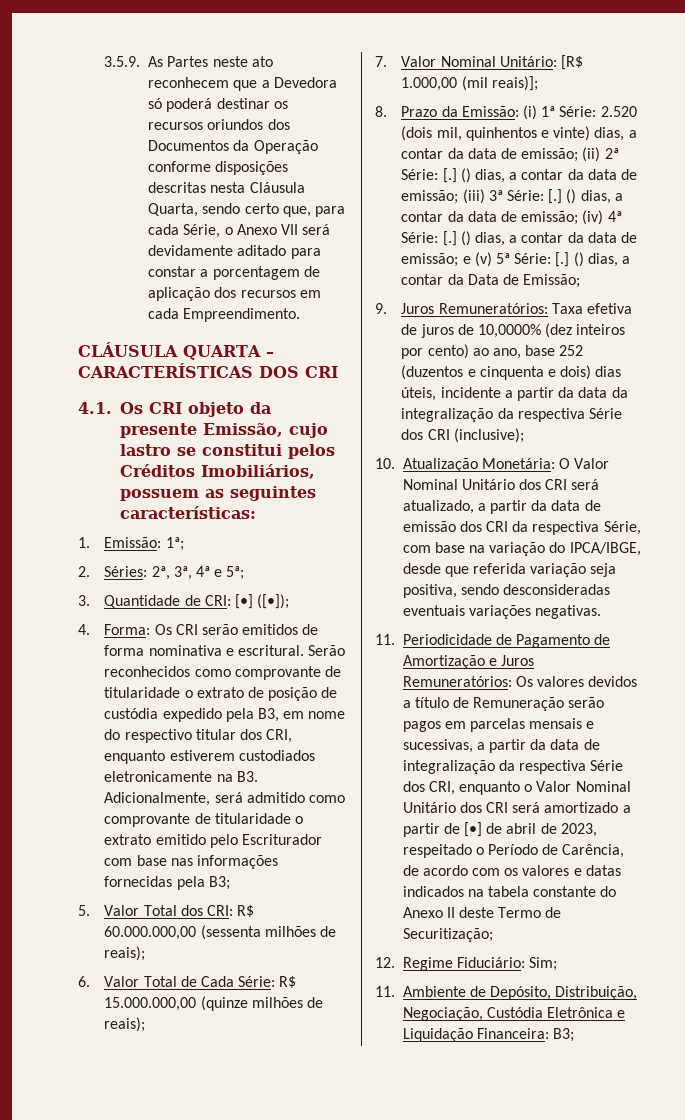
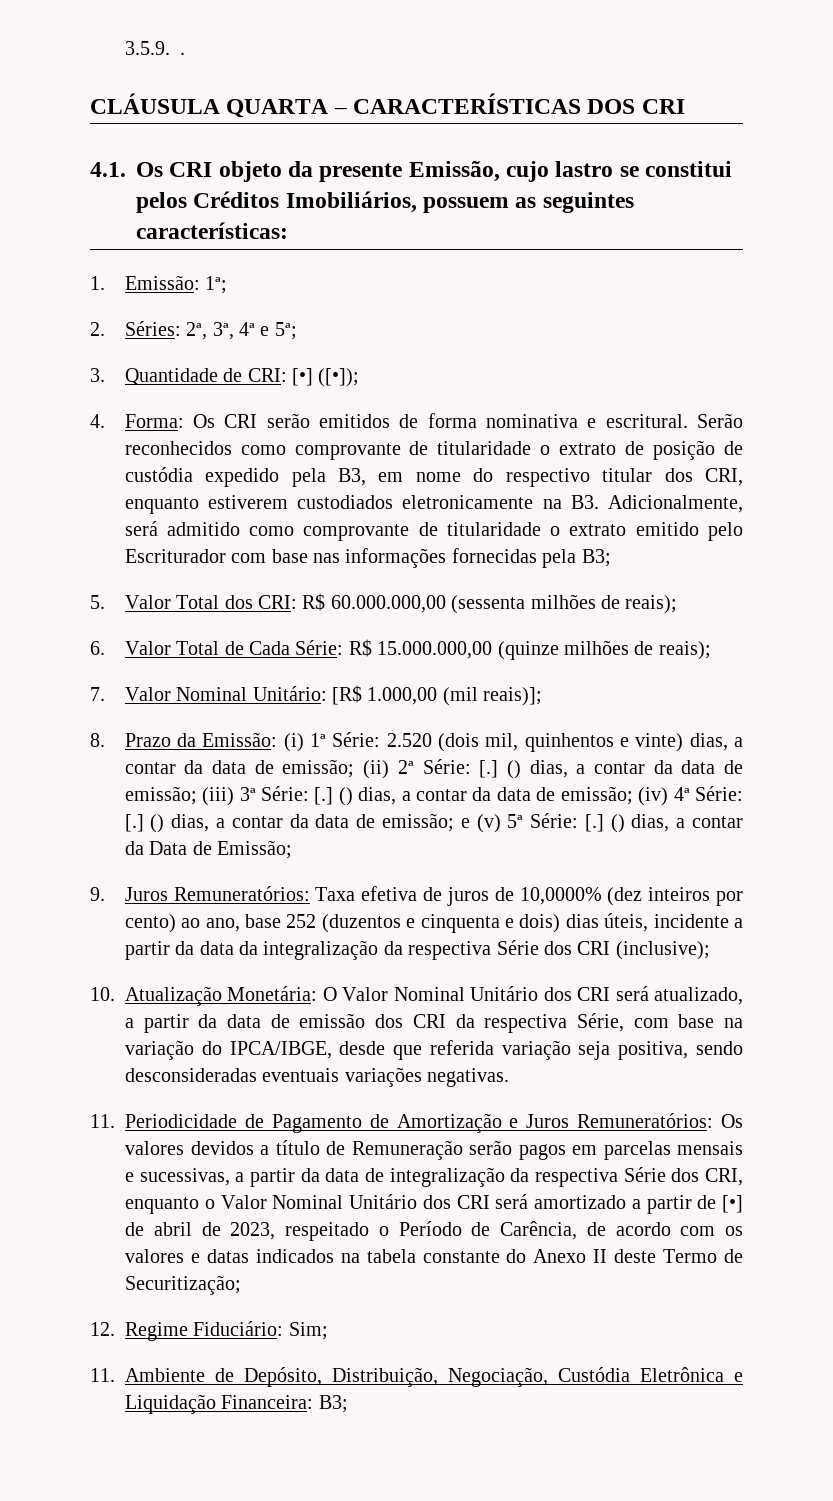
- 3.5.9. As Partes neste ato reconhecem que a Devedora só poderá destinar os recursos oriundos dos Documentos da Operação conforme disposições descritas nesta Cláusula Quarta, sendo certo que, para cada Série, o Anexo VII será devidamente aditado para constar a porcentagem de aplicação dos recursos em cada Empreendimento.
+ 3.5.9. .

